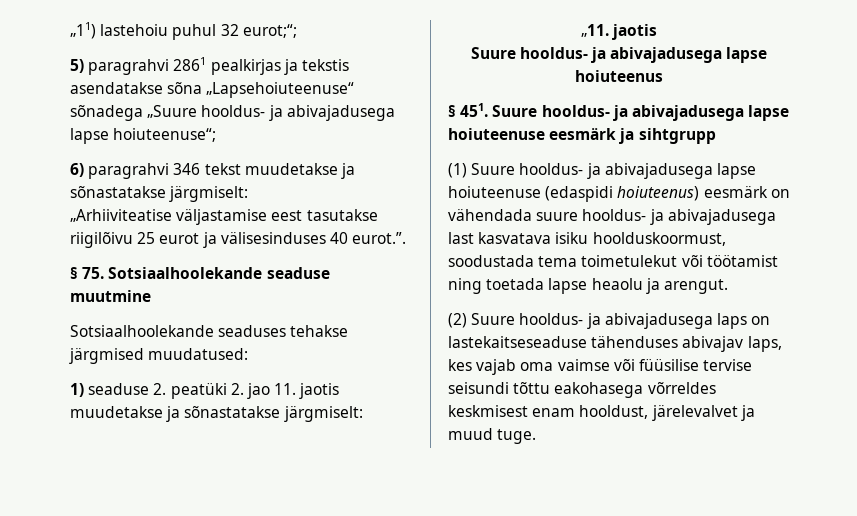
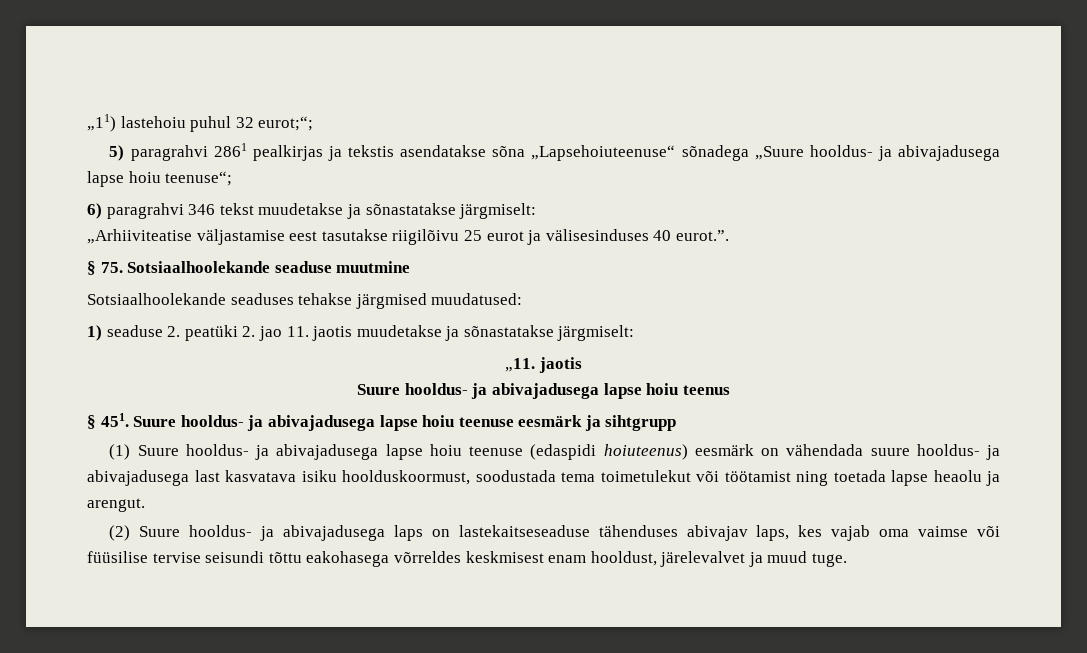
- 5) paragrahvi 2861 pealkirjas ja tekstis asendatakse sõna „Lapsehoiuteenuse“ sõnadega „Suure hooldus- ja abivajadusega lapse hoiuteenuse“;
+ 5) paragrahvi 2861 pealkirjas ja tekstis asendatakse sõna „Lapsehoiuteenuse“ sõnadega „Suure hooldus- ja abivajadusega lapse hoiu teenuse“;
- Suure hooldus- ja abivajadusega lapse hoiuteenus
+ Suure hooldus- ja abivajadusega lapse hoiu teenus
- § 451. Suure hooldus- ja abivajadusega lapse hoiuteenuse eesmärk ja sihtgrupp
+ § 451. Suure hooldus- ja abivajadusega lapse hoiu teenuse eesmärk ja sihtgrupp
- (1) Suure hooldus- ja abivajadusega lapse hoiuteenuse (edaspidi hoiuteenus) eesmärk on vähendada suure hooldus- ja abivajadusega last kasvatava isiku hoolduskoormust, soodustada tema toimetulekut või töötamist ning toetada lapse heaolu ja arengut.
+ (1) Suure hooldus- ja abivajadusega lapse hoiu teenuse (edaspidi hoiuteenus) eesmärk on vähendada suure hooldus- ja abivajadusega last kasvatava isiku hoolduskoormust, soodustada tema toimetulekut või töötamist ning toetada lapse heaolu ja arengut.

